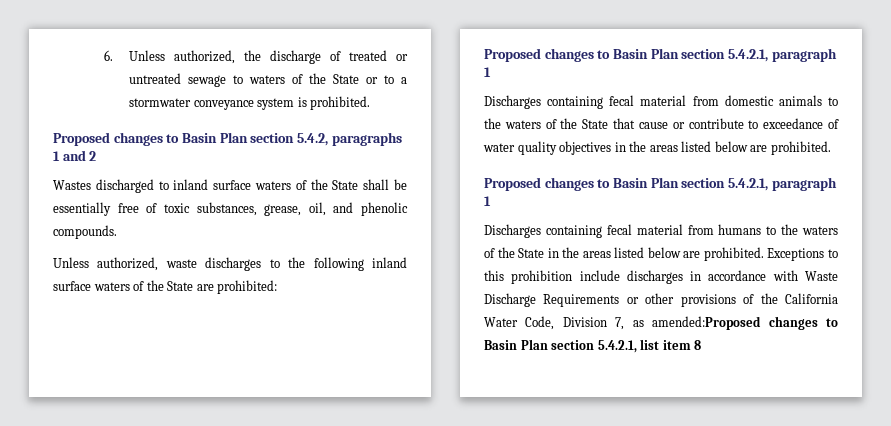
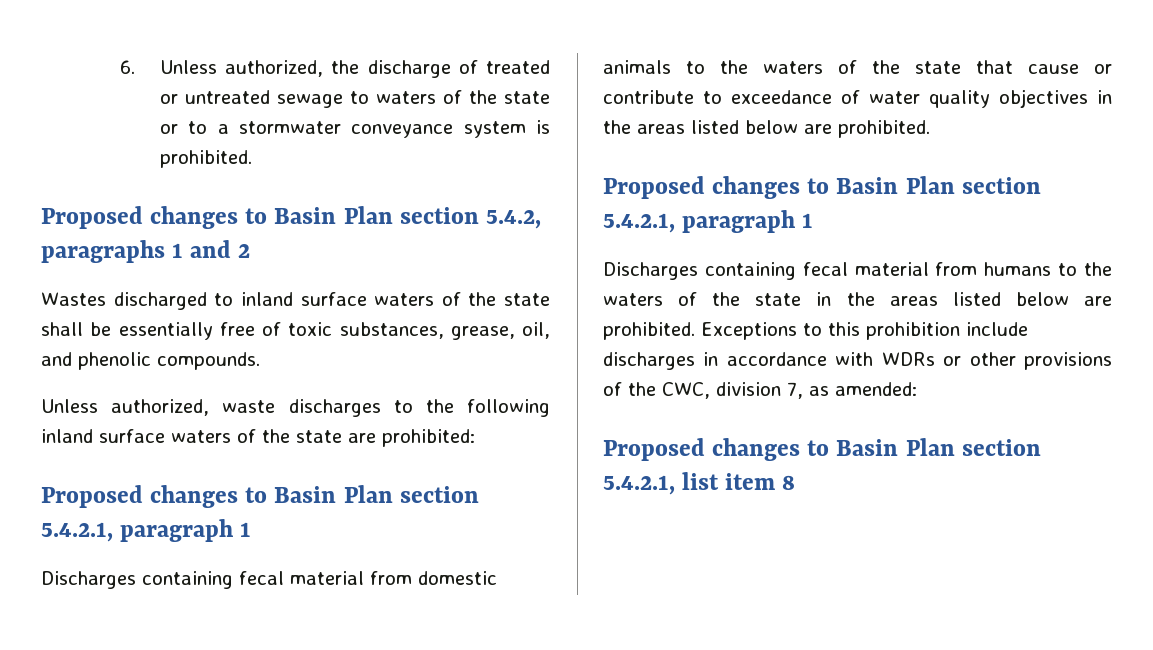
- 6. Unless authorized, the discharge of treated or untreated sewage to waters of the State or to a stormwater conveyance system is prohibited.
+ 6. Unless authorized, the discharge of treated or untreated sewage to waters of the state or to a stormwater conveyance system is prohibited.
- Wastes discharged to inland surface waters of the State shall be essentially free of toxic substances, grease, oil, and phenolic compounds.
+ Wastes discharged to inland surface waters of the state shall be essentially free of toxic substances, grease, oil, and phenolic compounds.
- Unless authorized, waste discharges to the following inland surface waters of the State are prohibited:
+ Unless authorized, waste discharges to the following inland surface waters of the state are prohibited:
- Discharges containing fecal material from domestic animals to the waters of the State that cause or contribute to exceedance of water quality objectives in the areas listed below are prohibited.
+ Discharges containing fecal material from domestic animals to the waters of the state that cause or contribute to exceedance of water quality objectives in the areas listed below are prohibited.
- Discharges containing fecal material from humans to the waters of the State in the areas listed below are prohibited.
+ Discharges containing fecal material from humans to the waters of the state in the areas listed below are prohibited.
- Exceptions to this prohibition include discharges in accordance with Waste Discharge Requirements or other provisions of the California Water Code, Division 7, as amended:Proposed changes to Basin Plan section 5.4.2.1, list item 8
+ Exceptions to this prohibition include discharges in accordance with WDRs or other provisions of the CWC, division 7, as amended:
+ Proposed changes to Basin Plan section 5.4.2.1, list item 8

